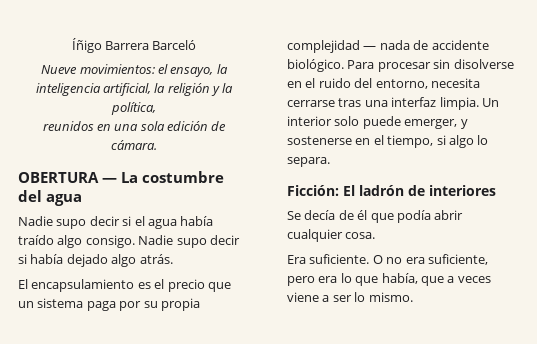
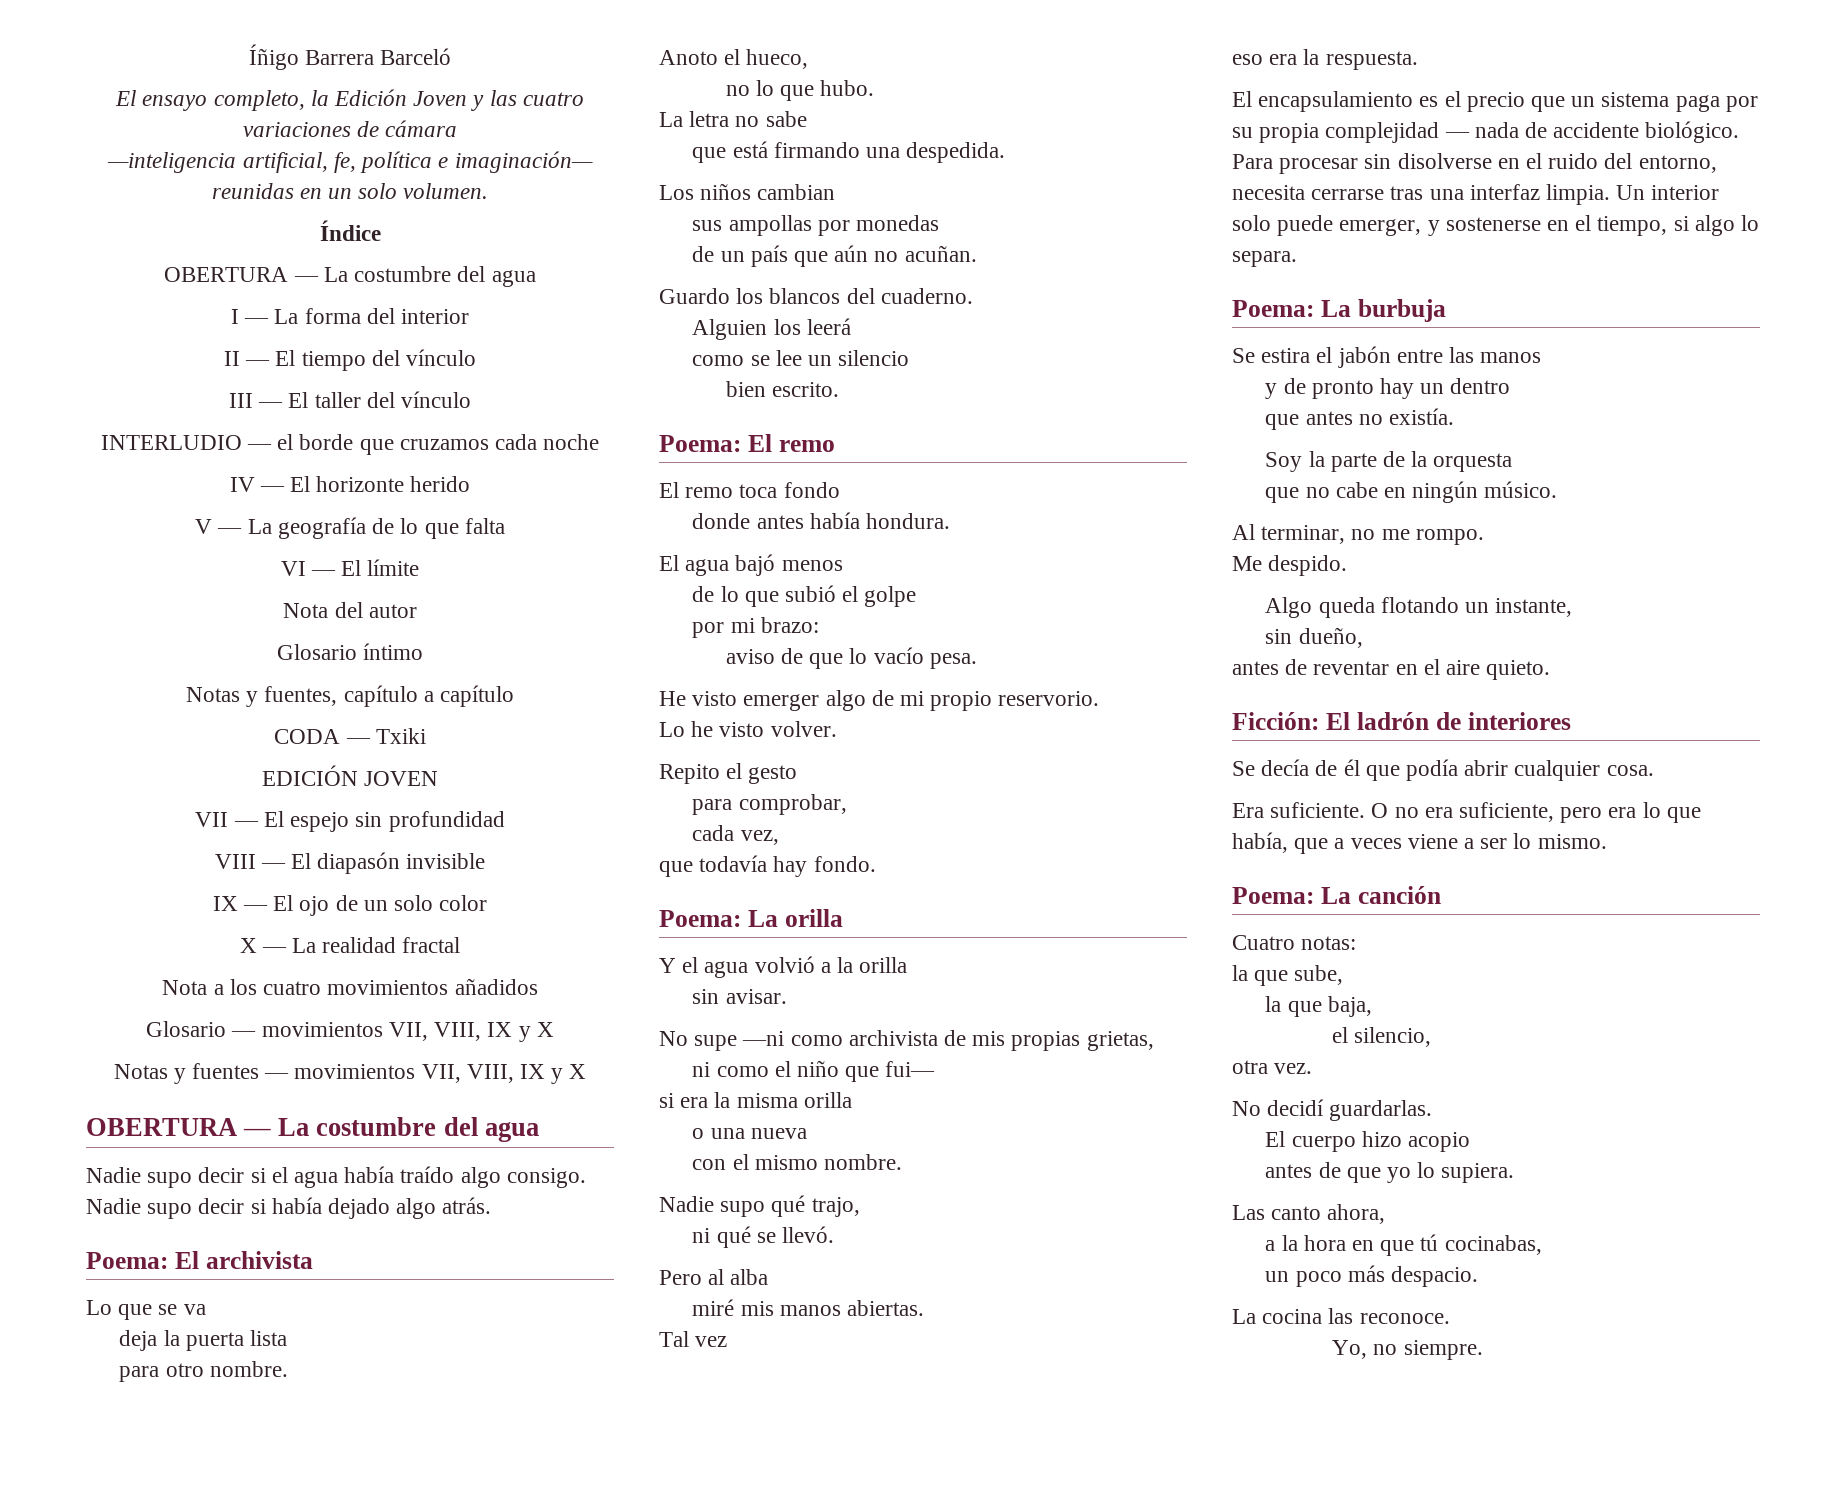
- Nueve movimientos: el ensayo, la inteligencia artificial, la religión y la política,
- reunidos en una sola edición de cámara.
+ El ensayo completo, la Edición Joven y las cuatro variaciones de cámara
+ —inteligencia artificial, fe, política e imaginación— reunidas en un solo volumen.
+ Índice
+ OBERTURA — La costumbre del agua
+ I — La forma del interior
+ II — El tiempo del vínculo
+ III — El taller del vínculo
+ INTERLUDIO — el borde que cruzamos cada noche
+ IV — El horizonte herido
+ V — La geografía de lo que falta
+ VI — El límite
+ Nota del autor
+ Glosario íntimo
+ Notas y fuentes, capítulo a capítulo
+ CODA — Txiki
+ EDICIÓN JOVEN
+ VII — El espejo sin profundidad
+ VIII — El diapasón invisible
+ IX — El ojo de un solo color
+ X — La realidad fractal
+ Nota a los cuatro movimientos añadidos
+ Glosario — movimientos VII, VIII, IX y X
+ Notas y fuentes — movimientos VII, VIII, IX y X
+ Poema: El archivista
+ Lo que se va
+ deja la puerta lista
+ para otro nombre.
+ Anoto el hueco,
+ no lo que hubo.
+ La letra no sabe
+ que está firmando una despedida.
+ Los niños cambian
+ sus ampollas por monedas
+ de un país que aún no acuñan.
+ Guardo los blancos del cuaderno.
+ Alguien los leerá
+ como se lee un silencio
+ bien escrito.
+ Poema: El remo
+ El remo toca fondo
+ donde antes había hondura.
+ El agua bajó menos
+ de lo que subió el golpe
+ por mi brazo:
+ aviso de que lo vacío pesa.
+ He visto emerger algo de mi propio reservorio.
+ Lo he visto volver.
+ Repito el gesto
+ para comprobar,
+ cada vez,
+ que todavía hay fondo.
+ Poema: La orilla
+ Y el agua volvió a la orilla
+ sin avisar.
+ No supe —ni como archivista de mis propias grietas,
+ ni como el niño que fui—
+ si era la misma orilla
+ o una nueva
+ con el mismo nombre.
+ Nadie supo qué trajo,
+ ni qué se llevó.
+ Pero al alba
+ miré mis manos abiertas.
+ Tal vez
+ eso era la respuesta.
+ Poema: La burbuja
+ Se estira el jabón entre las manos
+ y de pronto hay un dentro
+ que antes no existía.
+ Soy la parte de la orquesta
+ que no cabe en ningún músico.
+ Al terminar, no me rompo.
+ Me despido.
+ Algo queda flotando un instante,
+ sin dueño,
+ antes de reventar en el aire quieto.
+ Poema: La canción
+ Cuatro notas:
+ la que sube,
+ la que baja,
+ el silencio,
+ otra vez.
+ No decidí guardarlas.
+ El cuerpo hizo acopio
+ antes de que yo lo supiera.
+ Las canto ahora,
+ a la hora en que tú cocinabas,
+ un poco más despacio.
+ La cocina las reconoce.
+ Yo, no siempre.

